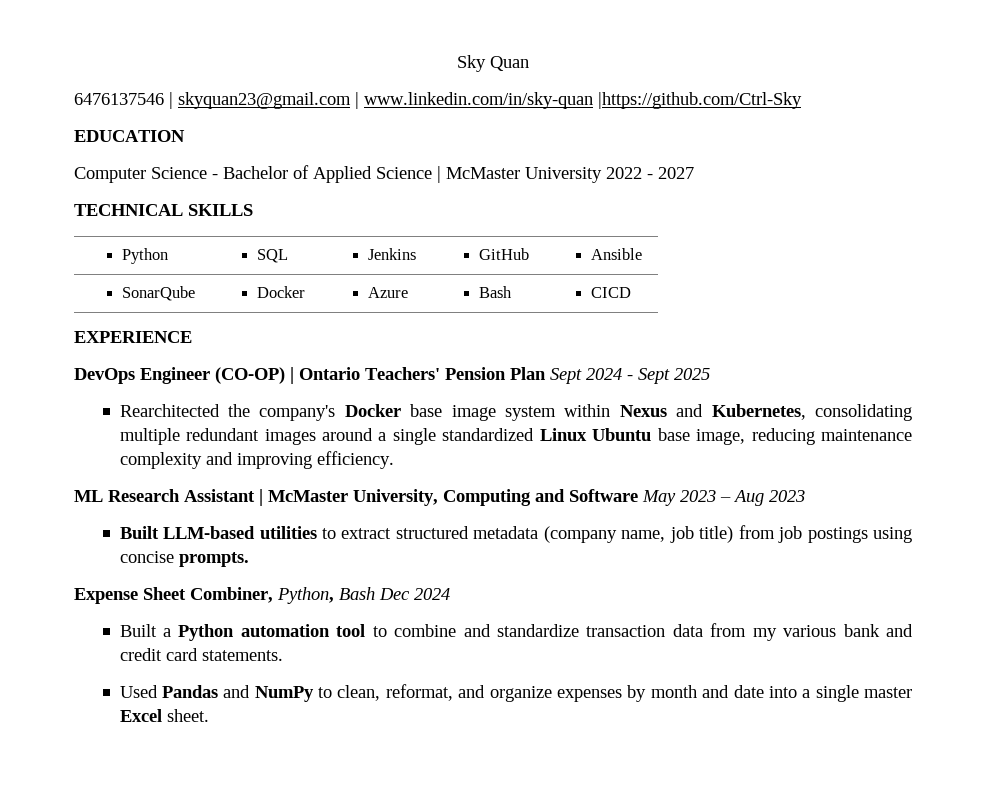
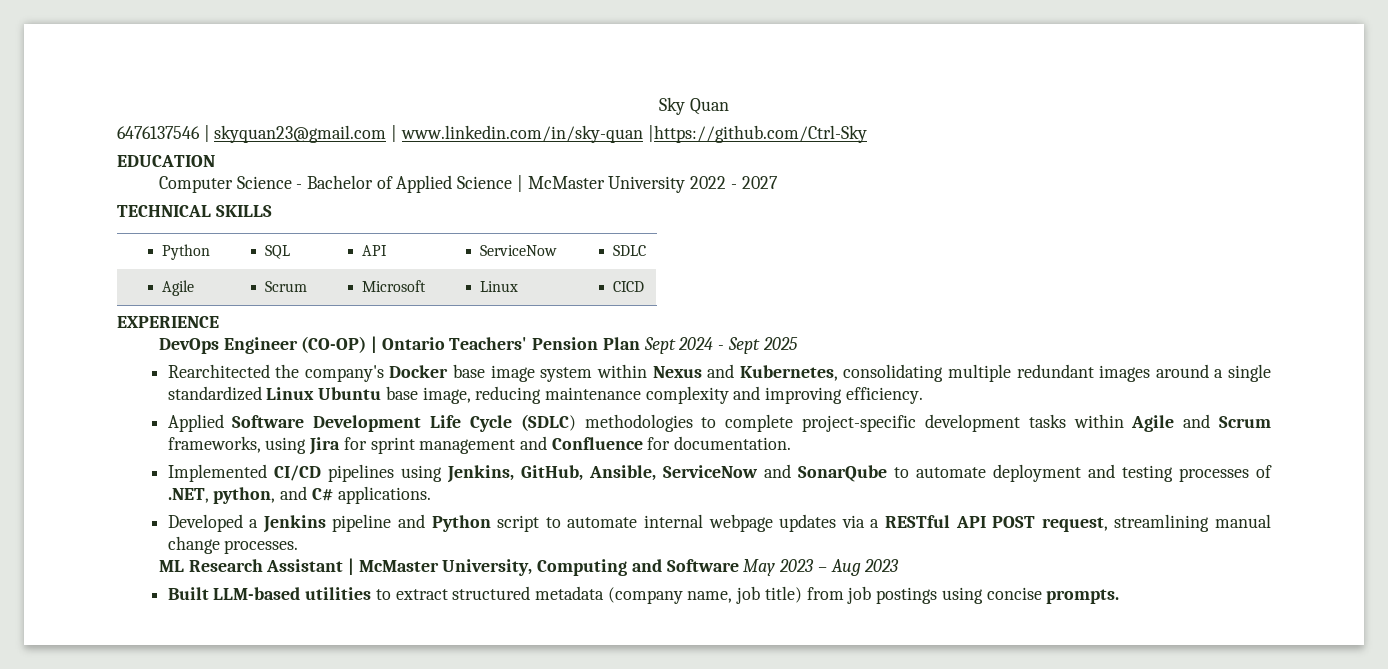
- Python | SQL | Jenkins | GitHub | Ansible
- SonarQube | Docker | Azure | Bash | CICD
+ Python | SQL | API | ServiceNow | SDLC
+ Agile | Scrum | Microsoft | Linux | CICD
+ Applied Software Development Life Cycle (SDLC) methodologies to complete project-specific development tasks within Agile and Scrum frameworks, using Jira for sprint management and Confluence for documentation.
+ Implemented CI/CD pipelines using Jenkins, GitHub, Ansible, ServiceNow and SonarQube to automate deployment and testing processes of .NET, python, and C# applications.
+ Developed a Jenkins pipeline and Python script to automate internal webpage updates via a RESTful API POST request, streamlining manual change processes.
- Expense Sheet Combiner, Python, Bash Dec 2024
- Built a Python automation tool to combine and standardize transaction data from my various bank and credit card statements.
- Used Pandas and NumPy to clean, reformat, and organize expenses by month and date into a single master Excel sheet.

